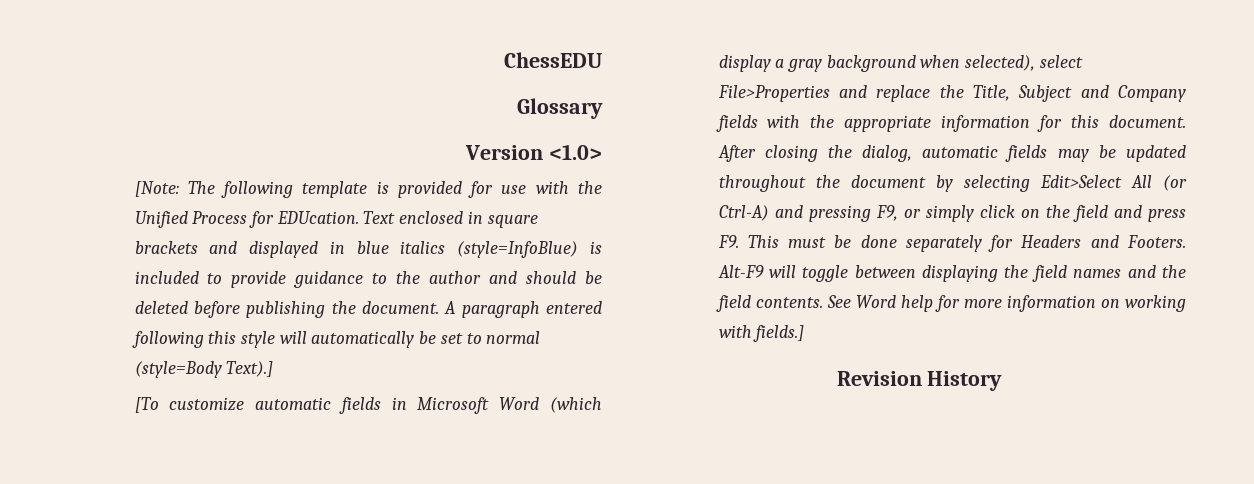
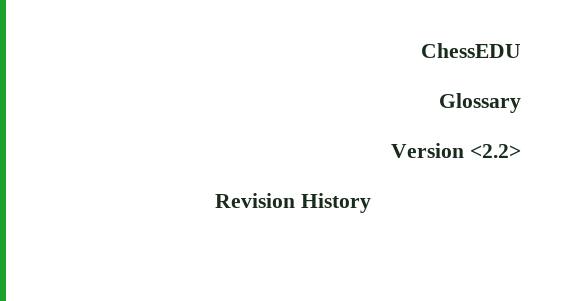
- Version <1.0>
- [Note: The following template is provided for use with the Unified Process for EDUcation. Text enclosed in square brackets and displayed in blue italics (style=InfoBlue) is included to provide guidance to the author and should be deleted before publishing the document. A paragraph entered following this style will automatically be set to normal (style=Body Text).]
- [To customize automatic fields in Microsoft Word (which display a gray background when selected), select File>Properties and replace the Title, Subject and Company fields with the appropriate information for this document. After closing the dialog, automatic fields may be updated throughout the document by selecting Edit>Select All (or Ctrl-A) and pressing F9, or simply click on the field and press F9. This must be done separately for Headers and Footers. Alt-F9 will toggle between displaying the field names and the field contents. See Word help for more information on working with fields.]
+ Version <2.2>

